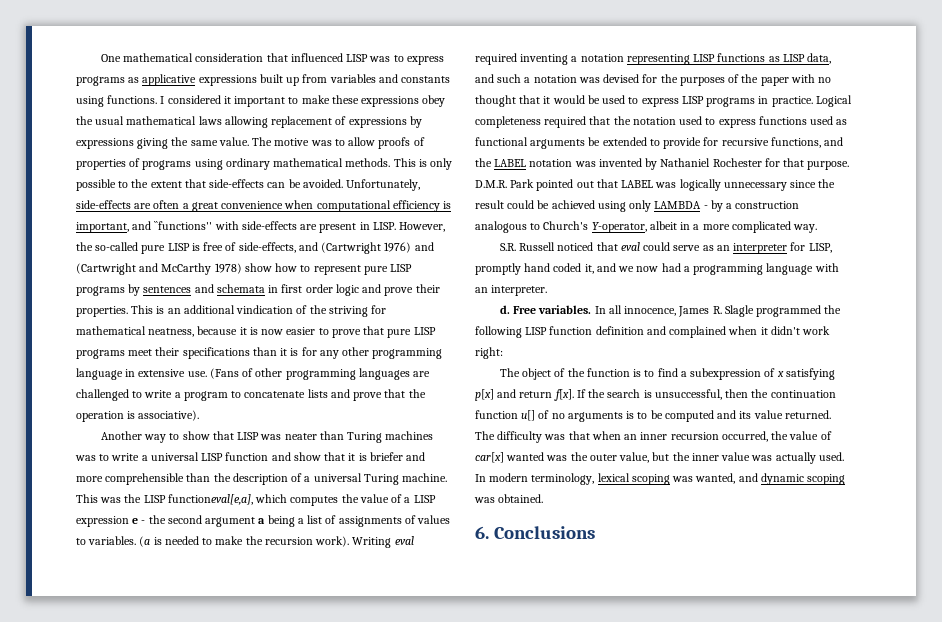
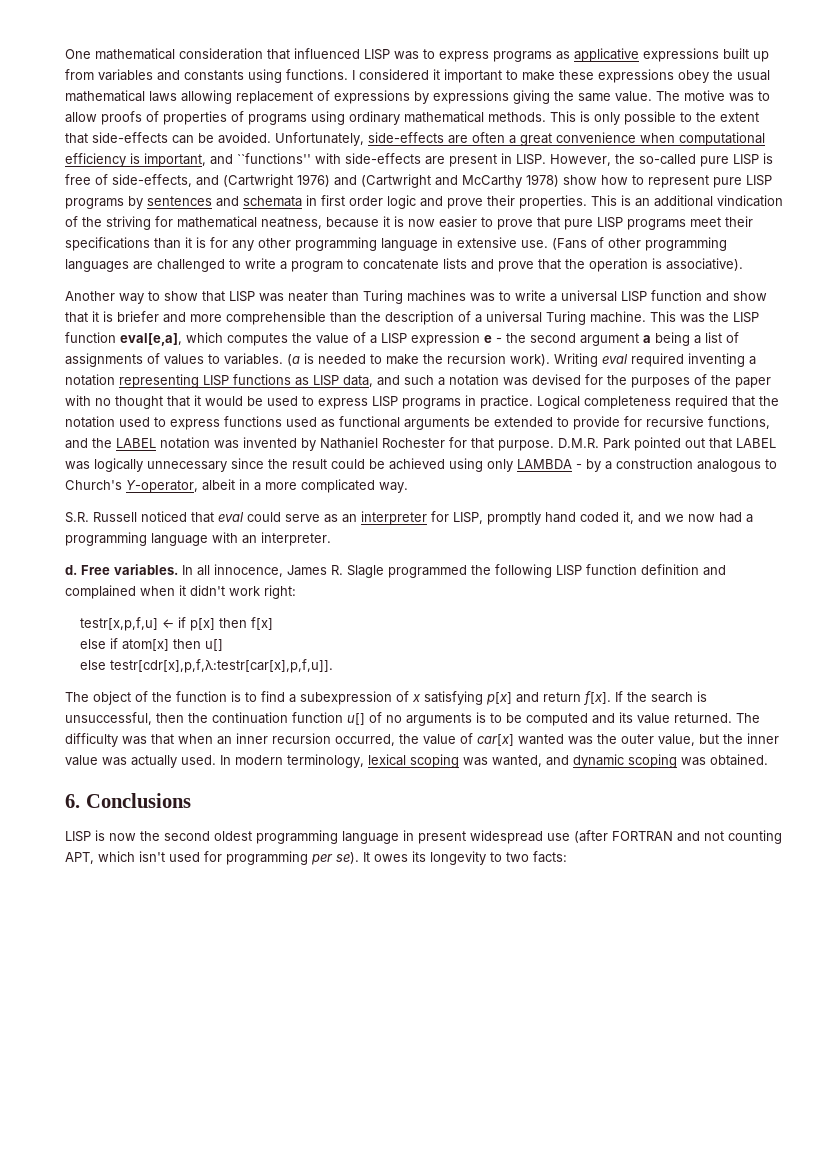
- This was the LISP functioneval[e,a], which computes the value of a LISP expression e - the second argument a being a list of assignments of values to variables.
+ This was the LISP function eval[e,a], which computes the value of a LISP expression e - the second argument a being a list of assignments of values to variables.
+ testr[x,p,f,u] ← if p[x] then f[x]
+ else if atom[x] then u[]
+ else testr[cdr[x],p,f,λ:testr[car[x],p,f,u]].
+ LISP is now the second oldest programming language in present widespread use (after FORTRAN and not counting APT, which isn't used for programming per se). It owes its longevity to two facts:

